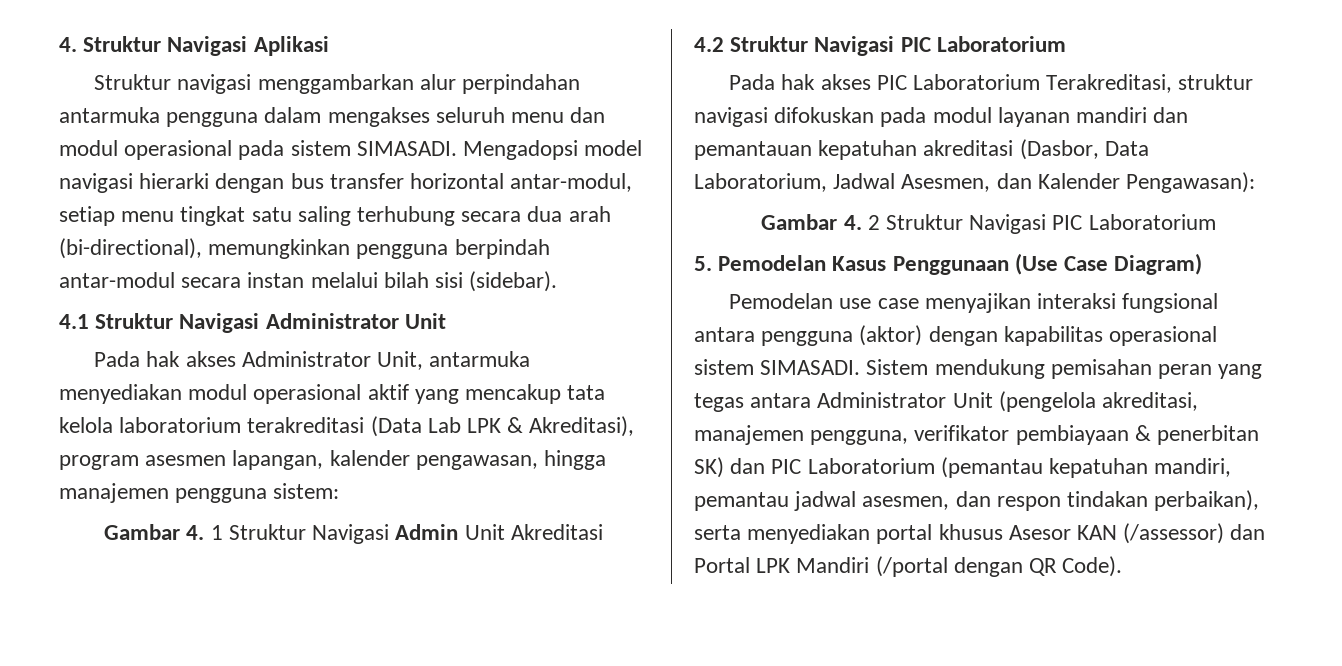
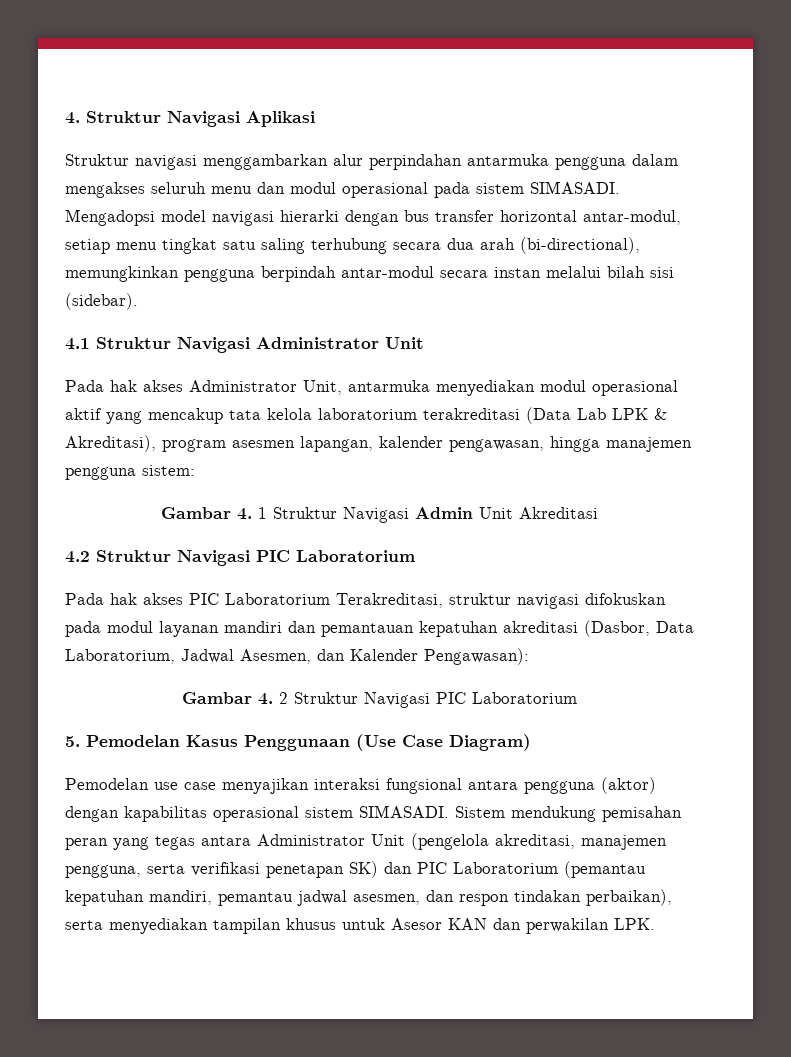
- Sistem mendukung pemisahan peran yang tegas antara Administrator Unit (pengelola akreditasi, manajemen pengguna, verifikator pembiayaan & penerbitan SK) dan PIC Laboratorium (pemantau kepatuhan mandiri, pemantau jadwal asesmen, dan respon tindakan perbaikan), serta menyediakan portal khusus Asesor KAN (/assessor) dan Portal LPK Mandiri (/portal dengan QR Code).
+ Sistem mendukung pemisahan peran yang tegas antara Administrator Unit (pengelola akreditasi, manajemen pengguna, serta verifikasi penetapan SK) dan PIC Laboratorium (pemantau kepatuhan mandiri, pemantau jadwal asesmen, dan respon tindakan perbaikan), serta menyediakan tampilan khusus untuk Asesor KAN dan perwakilan LPK.

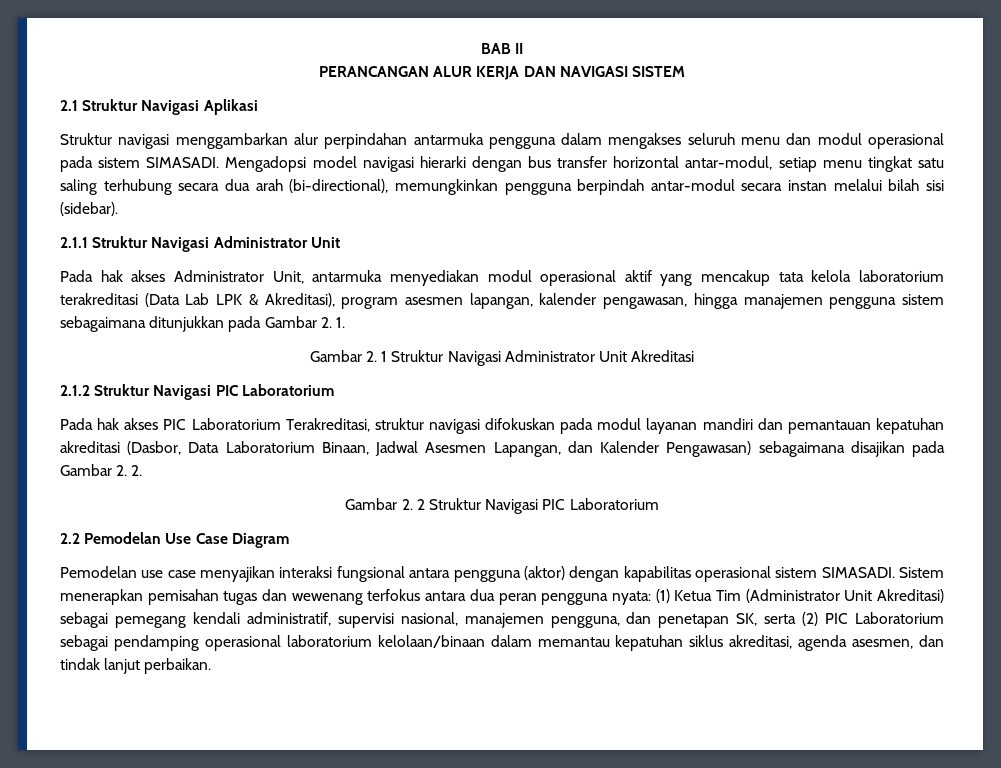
- 4. Struktur Navigasi Aplikasi
+ BAB II
+ PERANCANGAN ALUR KERJA DAN NAVIGASI SISTEM
+ 2.1 Struktur Navigasi Aplikasi
- 4.1 Struktur Navigasi Administrator Unit
+ 2.1.1 Struktur Navigasi Administrator Unit
- Pada hak akses Administrator Unit, antarmuka menyediakan modul operasional aktif yang mencakup tata kelola laboratorium terakreditasi (Data Lab LPK & Akreditasi), program asesmen lapangan, kalender pengawasan, hingga manajemen pengguna sistem:
- Gambar 4. 1 Struktur Navigasi Admin Unit Akreditasi
+ Pada hak akses Administrator Unit, antarmuka menyediakan modul operasional aktif yang mencakup tata kelola laboratorium terakreditasi (Data Lab LPK & Akreditasi), program asesmen lapangan, kalender pengawasan, hingga manajemen pengguna sistem sebagaimana ditunjukkan pada Gambar 2. 1.
+ Gambar 2. 1 Struktur Navigasi Administrator Unit Akreditasi
- 4.2 Struktur Navigasi PIC Laboratorium
+ 2.1.2 Struktur Navigasi PIC Laboratorium
- Pada hak akses PIC Laboratorium Terakreditasi, struktur navigasi difokuskan pada modul layanan mandiri dan pemantauan kepatuhan akreditasi (Dasbor, Data Laboratorium, Jadwal Asesmen, dan Kalender Pengawasan):
- Gambar 4. 2 Struktur Navigasi PIC Laboratorium
+ Pada hak akses PIC Laboratorium Terakreditasi, struktur navigasi difokuskan pada modul layanan mandiri dan pemantauan kepatuhan akreditasi (Dasbor, Data Laboratorium Binaan, Jadwal Asesmen Lapangan, dan Kalender Pengawasan) sebagaimana disajikan pada Gambar 2. 2.
+ Gambar 2. 2 Struktur Navigasi PIC Laboratorium
- 5. Pemodelan Kasus Penggunaan (Use Case Diagram)
+ 2.2 Pemodelan Use Case Diagram
- Sistem mendukung pemisahan peran yang tegas antara Administrator Unit (pengelola akreditasi, manajemen pengguna, serta verifikasi penetapan SK) dan PIC Laboratorium (pemantau kepatuhan mandiri, pemantau jadwal asesmen, dan respon tindakan perbaikan), serta menyediakan tampilan khusus untuk Asesor KAN dan perwakilan LPK.
+ Sistem menerapkan pemisahan tugas dan wewenang terfokus antara dua peran pengguna nyata: (1) Ketua Tim (Administrator Unit Akreditasi) sebagai pemegang kendali administratif, supervisi nasional, manajemen pengguna, dan penetapan SK, serta (2) PIC Laboratorium sebagai pendamping operasional laboratorium kelolaan/binaan dalam memantau kepatuhan siklus akreditasi, agenda asesmen, dan tindak lanjut perbaikan.

